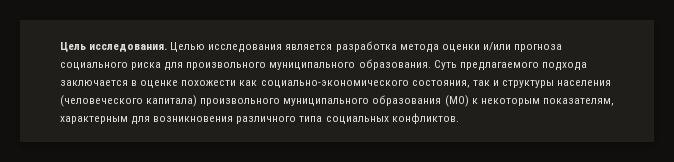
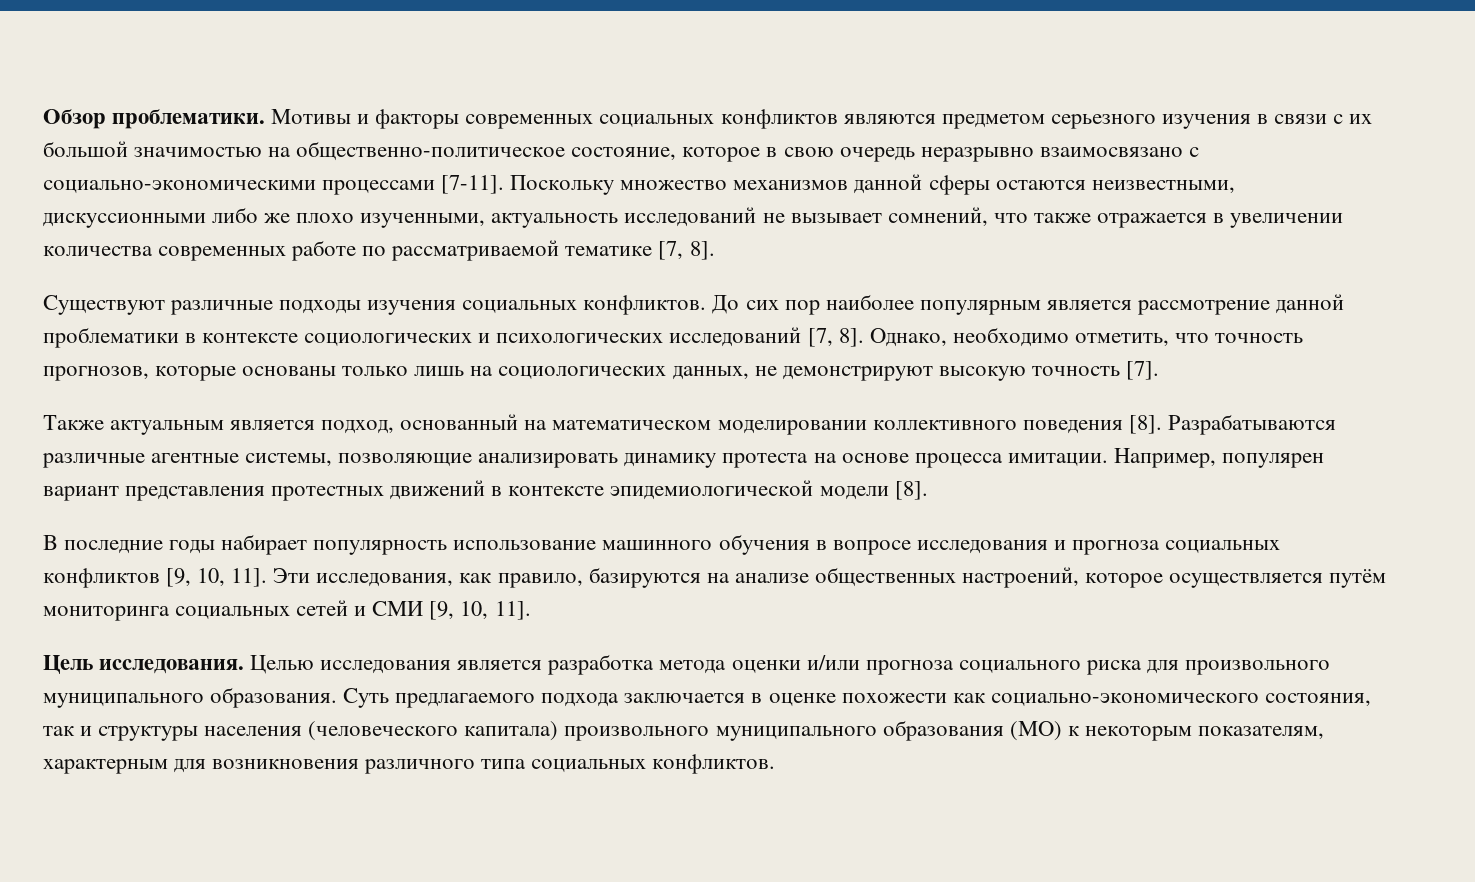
+ Обзор проблематики. Мотивы и факторы современных социальных конфликтов являются предметом серьезного изучения в связи с их большой значимостью на общественно-политическое состояние, которое в свою очередь неразрывно взаимосвязано с социально-экономическими процессами [7-11]. Поскольку множество механизмов данной сферы остаются неизвестными, дискуссионными либо же плохо изученными, актуальность исследований не вызывает сомнений, что также отражается в увеличении количества современных работе по рассматриваемой тематике [7, 8].
+ Существуют различные подходы изучения социальных конфликтов. До сих пор наиболее популярным является рассмотрение данной проблематики в контексте социологических и психологических исследований [7, 8]. Однако, необходимо отметить, что точность прогнозов, которые основаны только лишь на социологических данных, не демонстрируют высокую точность [7].
+ Также актуальным является подход, основанный на математическом моделировании коллективного поведения [8]. Разрабатываются различные агентные системы, позволяющие анализировать динамику протеста на основе процесса имитации. Например, популярен вариант представления протестных движений в контексте эпидемиологической модели [8].
+ В последние годы набирает популярность использование машинного обучения в вопросе исследования и прогноза социальных конфликтов [9, 10, 11]. Эти исследования, как правило, базируются на анализе общественных настроений, которое осуществляется путём мониторинга социальных сетей и СМИ [9, 10, 11].

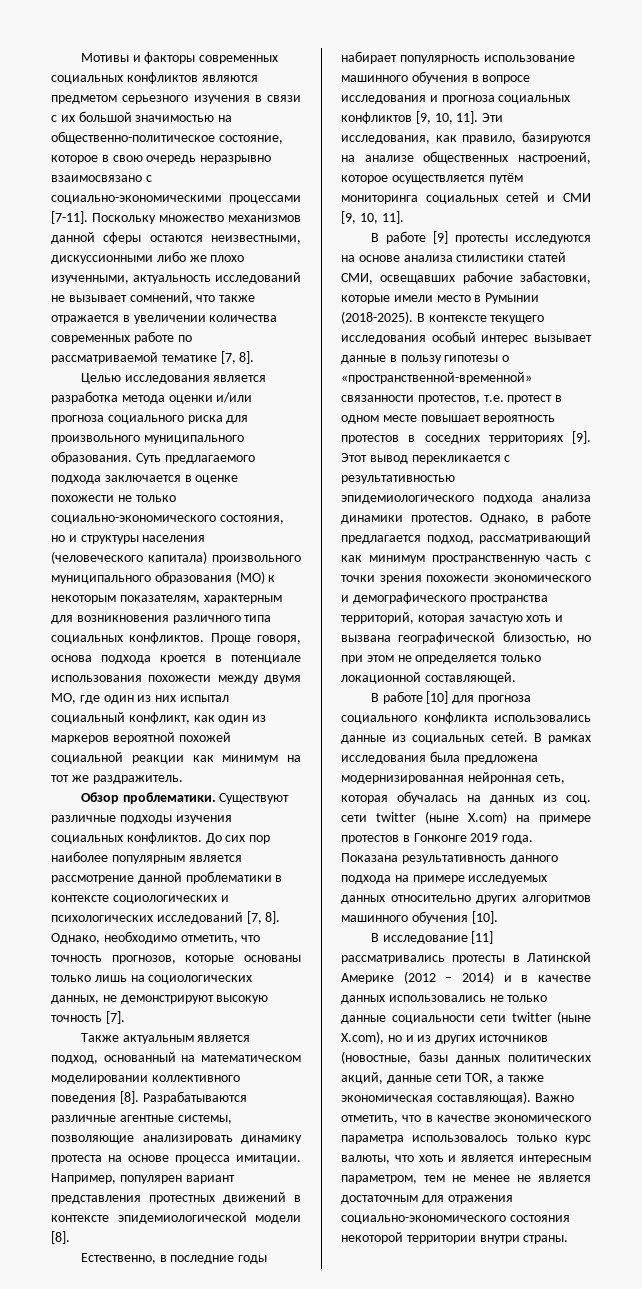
- Обзор проблематики.
+ Целью исследования является разработка метода оценки и/или прогноза социального риска для произвольного муниципального образования. Суть предлагаемого подхода заключается в оценке похожести не только социально-экономического состояния, но и структуры населения (человеческого капитала) произвольного муниципального образования (МО) к некоторым показателям, характерным для возникновения различного типа социальных конфликтов. Проще говоря, основа подхода кроется в потенциале использования похожести между двумя МО, где один из них испытал социальный конфликт, как один из маркеров вероятной похожей социальной реакции как минимум на тот же раздражитель.
+ Обзор проблематики.
- В последние годы набирает популярность использование машинного обучения в вопросе исследования и прогноза социальных конфликтов [9, 10, 11].
+ Естественно, в последние годы набирает популярность использование машинного обучения в вопросе исследования и прогноза социальных конфликтов [9, 10, 11].
- Цель исследования. Целью исследования является разработка метода оценки и/или прогноза социального риска для произвольного муниципального образования. Суть предлагаемого подхода заключается в оценке похожести как социально-экономического состояния, так и структуры населения (человеческого капитала) произвольного муниципального образования (МО) к некоторым показателям, характерным для возникновения различного типа социальных конфликтов.
+ В работе [9] протесты исследуются на основе анализа стилистики статей СМИ, освещавших рабочие забастовки, которые имели место в Румынии (2018-2025). В контексте текущего исследования особый интерес вызывает данные в пользу гипотезы о «пространственной-временной» связанности протестов, т.е. протест в одном месте повышает вероятность протестов в соседних территориях [9]. Этот вывод перекликается с результативностью эпидемиологического подхода анализа динамики протестов. Однако, в работе предлагается подход, рассматривающий как минимум пространственную часть с точки зрения похожести экономического и демографического пространства территорий, которая зачастую хоть и вызвана географической близостью, но при этом не определяется только локационной составляющей.
+ В работе [10] для прогноза социального конфликта использовались данные из социальных сетей. В рамках исследования была предложена модернизированная нейронная сеть, которая обучалась на данных из соц. сети twitter (ныне X.com) на примере протестов в Гонконге 2019 года. Показана результативность данного подхода на примере исследуемых данных относительно других алгоритмов машинного обучения [10].
+ В исследование [11] рассматривались протесты в Латинской Америке (2012 – 2014) и в качестве данных использовались не только данные социальности сети twitter (ныне X.com), но и из других источников (новостные, базы данных политических акций, данные сети TOR, а также экономическая составляющая). Важно отметить, что в качестве экономического параметра использовалось только курс валюты, что хоть и является интересным параметром, тем не менее не является достаточным для отражения социально-экономического состояния некоторой территории внутри страны.

